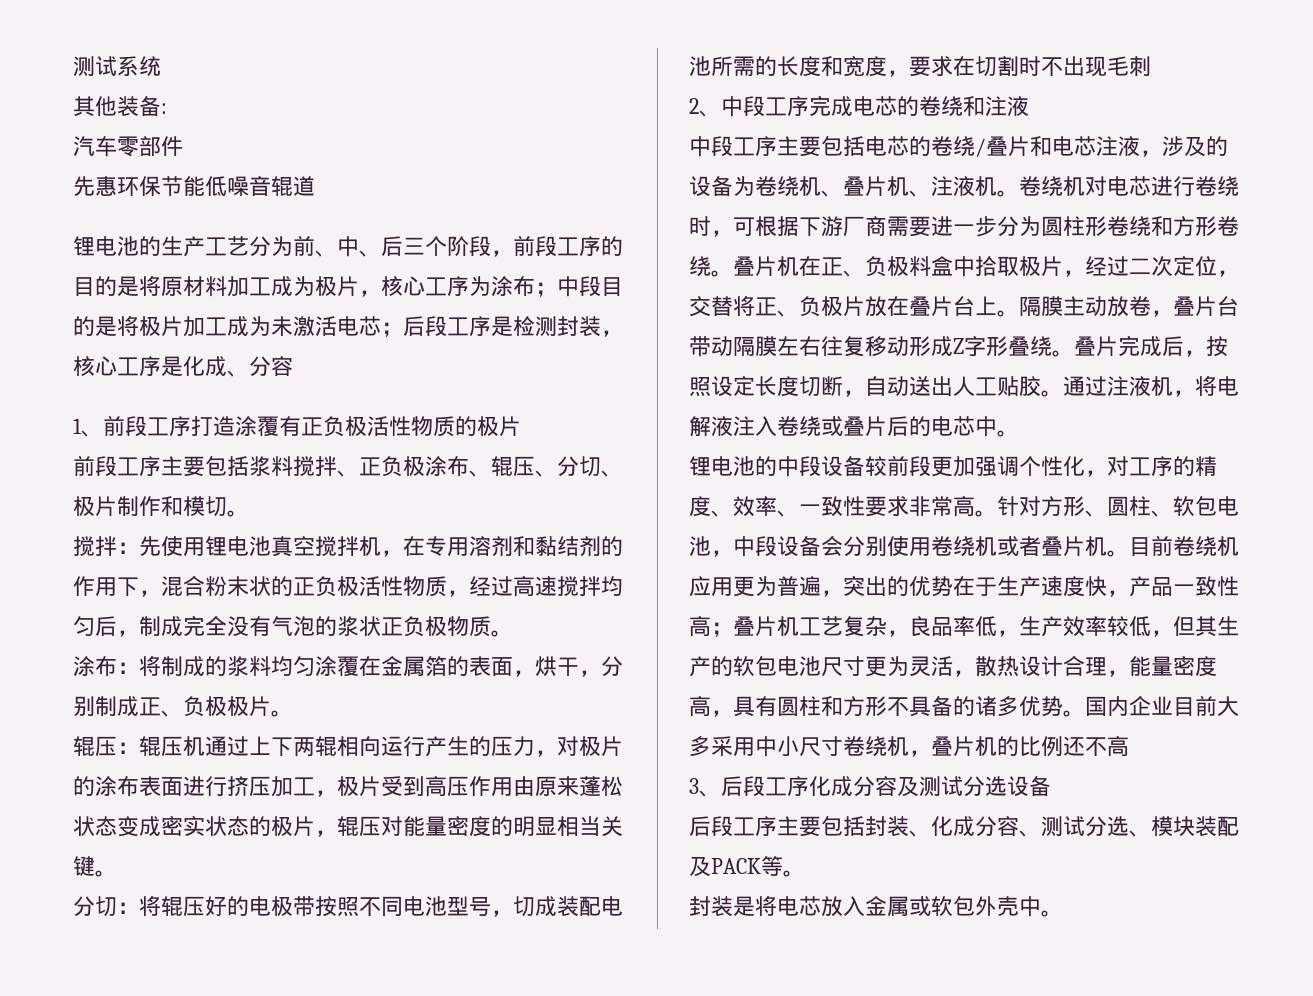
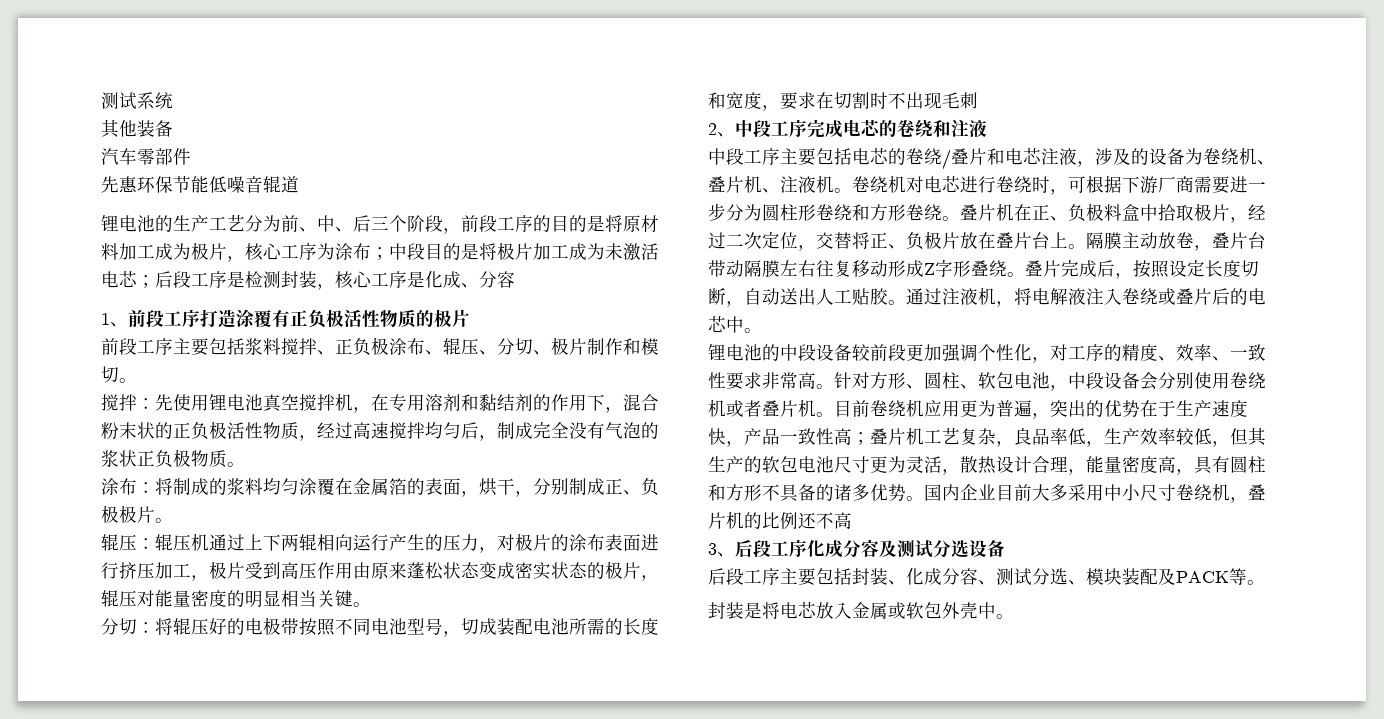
- 其他装备:
+ 其他装备

